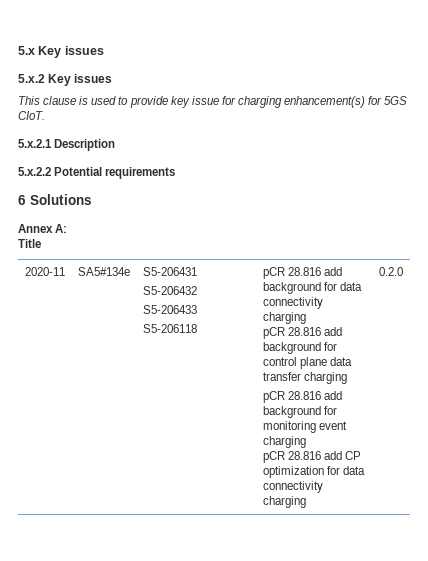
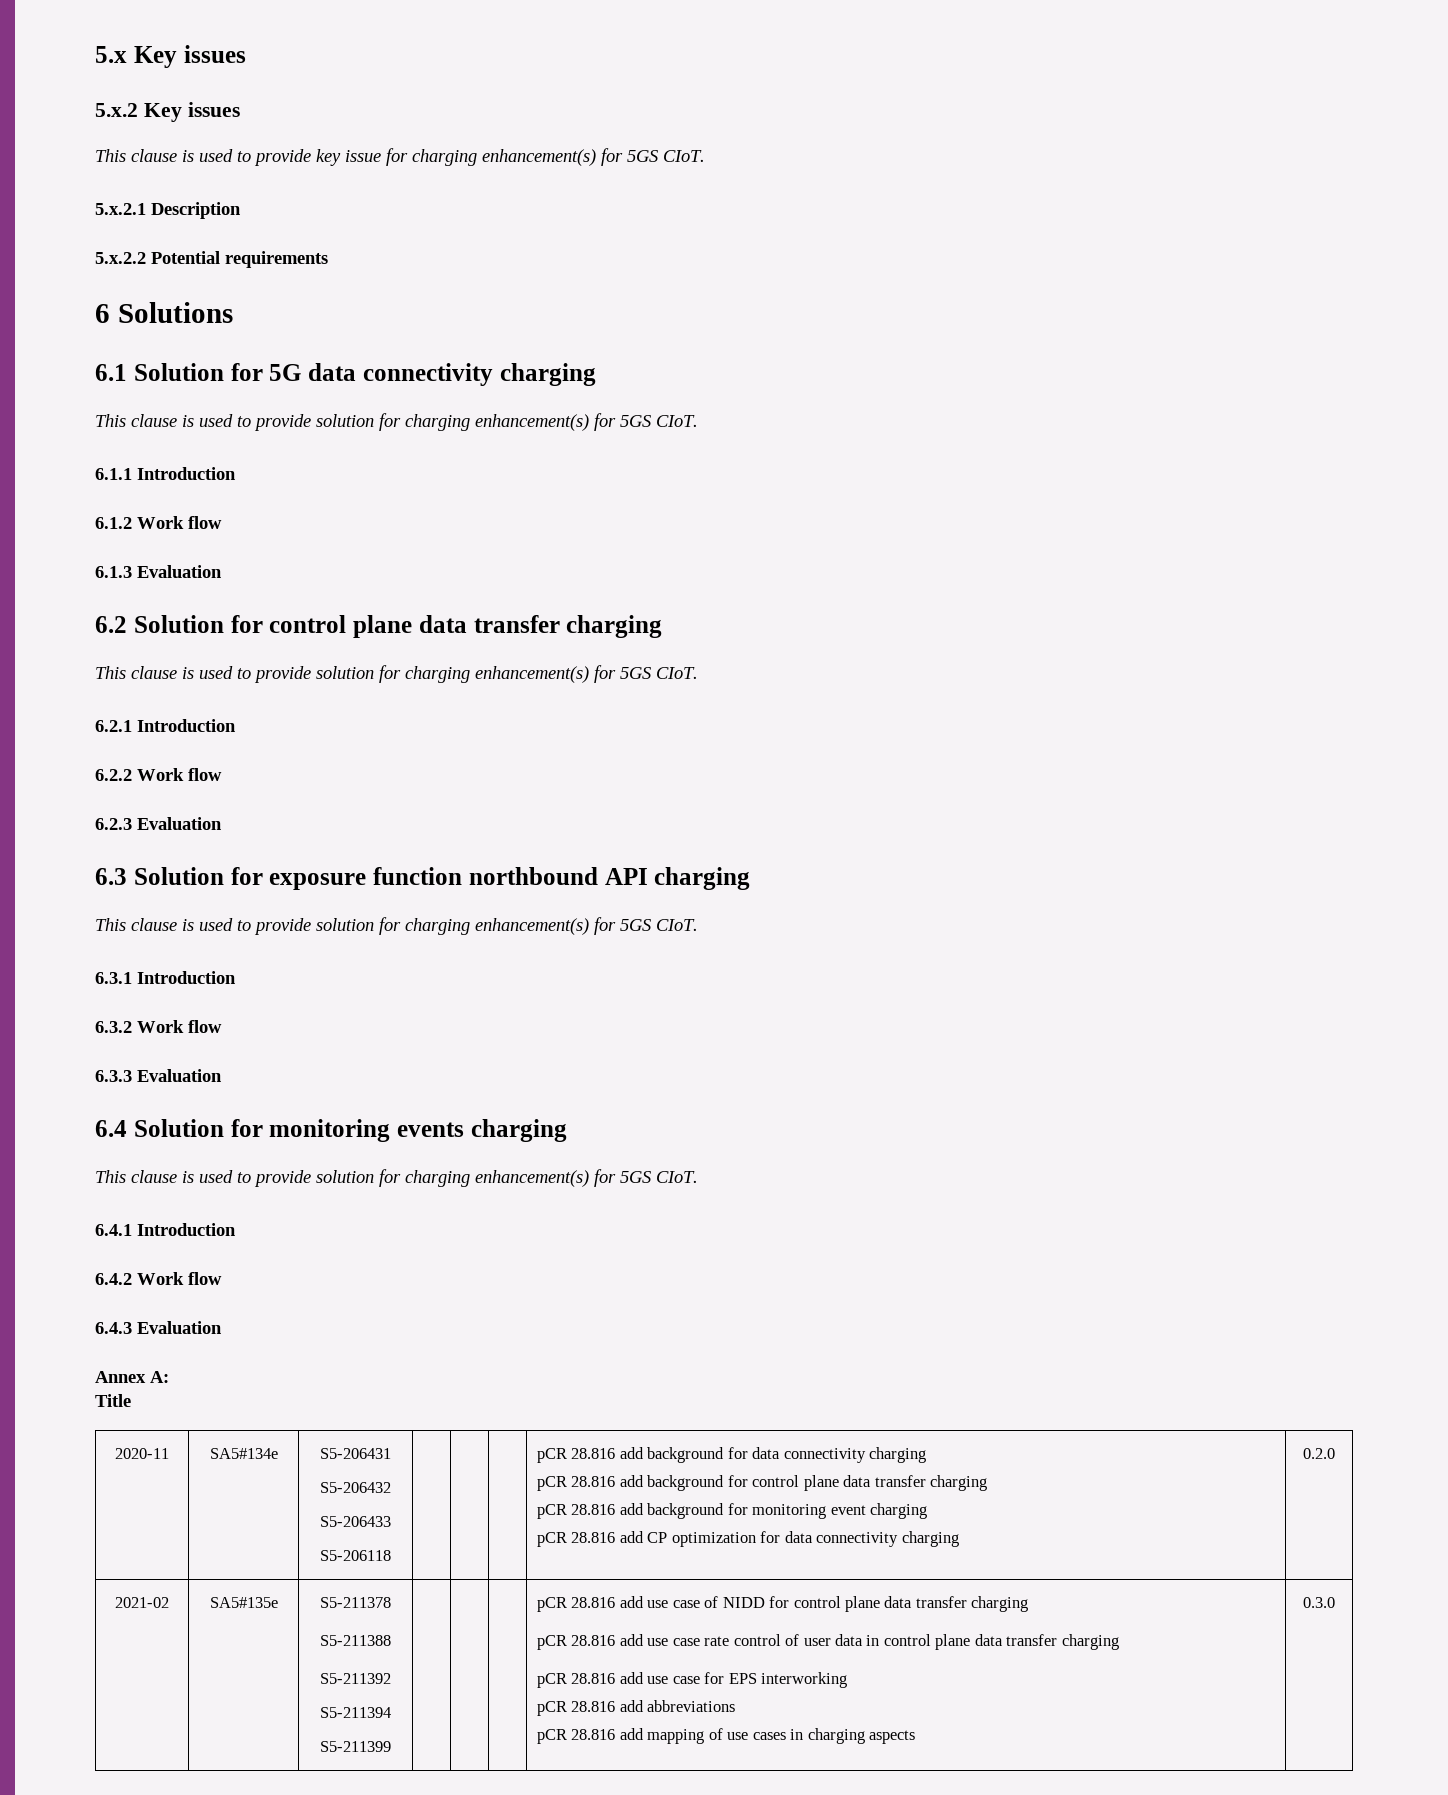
+ 6.1 Solution for 5G data connectivity charging
+ This clause is used to provide solution for charging enhancement(s) for 5GS CIoT.
+ 6.1.1 Introduction
+ 6.1.2 Work flow
+ 6.1.3 Evaluation
+ 6.2 Solution for control plane data transfer charging
+ This clause is used to provide solution for charging enhancement(s) for 5GS CIoT.
+ 6.2.1 Introduction
+ 6.2.2 Work flow
+ 6.2.3 Evaluation
+ 6.3 Solution for exposure function northbound API charging
+ This clause is used to provide solution for charging enhancement(s) for 5GS CIoT.
+ 6.3.1 Introduction
+ 6.3.2 Work flow
+ 6.3.3 Evaluation
+ 6.4 Solution for monitoring events charging
+ This clause is used to provide solution for charging enhancement(s) for 5GS CIoT.
+ 6.4.1 Introduction
+ 6.4.2 Work flow
+ 6.4.3 Evaluation
+ 2021-02 | SA5#135e | S5-211378
+ S5-211388
+ S5-211392
+ S5-211394
+ S5-211399 | | | | pCR 28.816 add use case of NIDD for control plane data transfer charging
+ pCR 28.816 add use case rate control of user data in control plane data transfer charging
+ pCR 28.816 add use case for EPS interworking
+ pCR 28.816 add abbreviations
+ pCR 28.816 add mapping of use cases in charging aspects | 0.3.0

